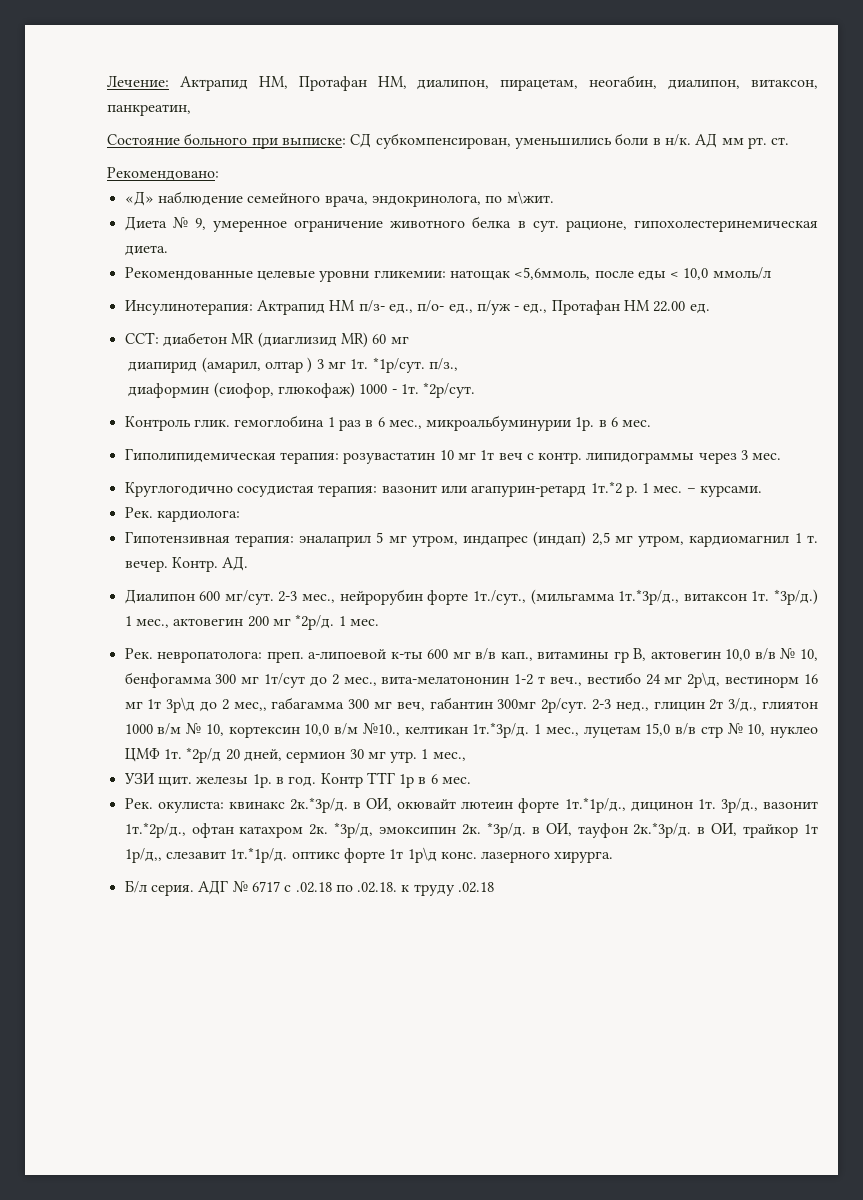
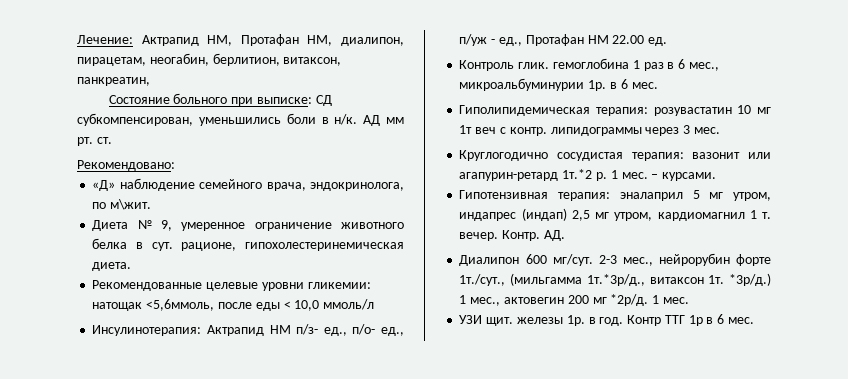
- Лечение: Актрапид НМ, Протафан НМ, диалипон, пирацетам, неогабин, диалипон, витаксон, панкреатин,
+ Лечение: Актрапид НМ, Протафан НМ, диалипон, пирацетам, неогабин, берлитион, витаксон, панкреатин,
- ССТ: диабетон МR (диаглизид МR) 60 мг
- диапирид (амарил, олтар ) 3 мг 1т. *1р/сут. п/з.,
- диаформин (сиофор, глюкофаж) 1000 - 1т. *2р/сут.
- Рек. кардиолога:
- Рек. невропатолога: преп. а-липоевой к-ты 600 мг в/в кап., витамины гр В, актовегин 10,0 в/в № 10, бенфогамма 300 мг 1т/сут до 2 мес., вита-мелатононин 1-2 т веч., вестибо 24 мг 2р\д, вестинорм 16 мг 1т 3р\д до 2 мес,, габагамма 300 мг веч, габантин 300мг 2р/сут. 2-3 нед., глицин 2т 3/д., глиятон 1000 в/м № 10, кортексин 10,0 в/м №10., келтикан 1т.*3р/д. 1 мес., луцетам 15,0 в/в стр № 10, нуклео ЦМФ 1т. *2р/д 20 дней, сермион 30 мг утр. 1 мес.,
- Рек. окулиста: квинакс 2к.*3р/д. в ОИ, окювайт лютеин форте 1т.*1р/д., дицинон 1т. 3р/д., вазонит 1т.*2р/д., офтан катахром 2к. *3р/д, эмоксипин 2к. *3р/д. в ОИ, тауфон 2к.*3р/д. в ОИ, трайкор 1т 1р/д,, слезавит 1т.*1р/д. оптикс форте 1т 1р\д конс. лазерного хирурга.
- Б/л серия. АДГ № 6717 с .02.18 по .02.18. к труду .02.18

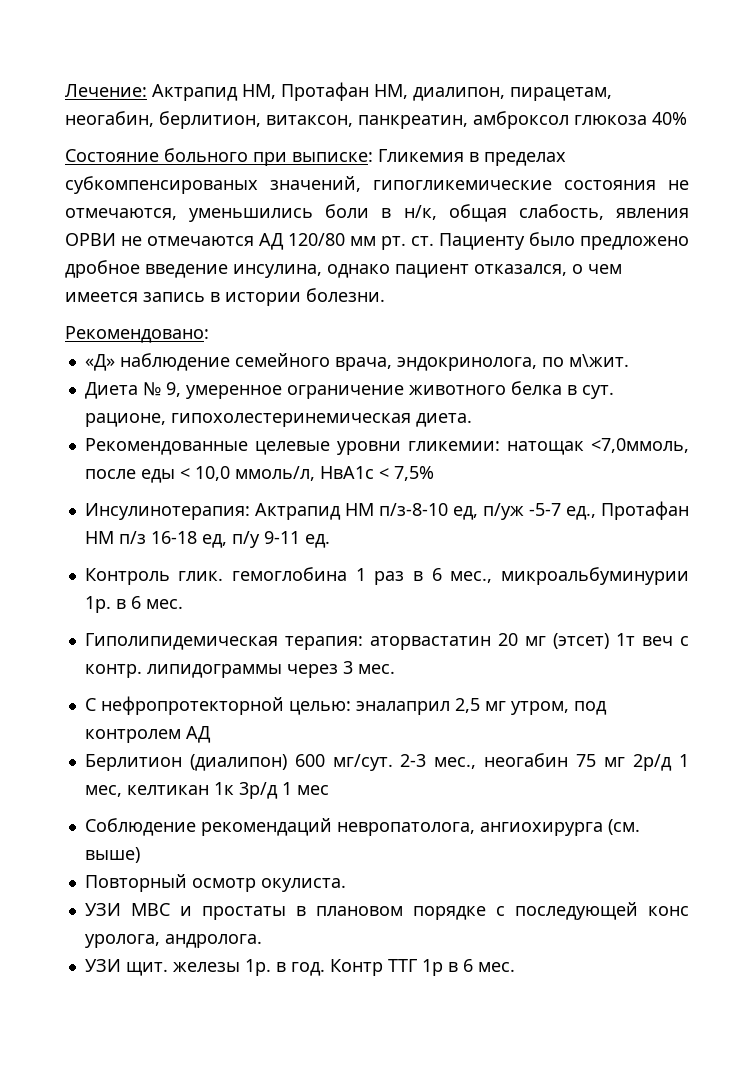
- Лечение: Актрапид НМ, Протафан НМ, диалипон, пирацетам, неогабин, берлитион, витаксон, панкреатин,
+ Лечение: Актрапид НМ, Протафан НМ, диалипон, пирацетам, неогабин, берлитион, витаксон, панкреатин, амброксол глюкоза 40%
- Состояние больного при выписке: СД субкомпенсирован, уменьшились боли в н/к. АД мм рт. ст.
+ Состояние больного при выписке: Гликемия в пределах субкомпенсированых значений, гипогликемические состояния не отмечаются, уменьшились боли в н/к, общая слабость, явления ОРВИ не отмечаются АД 120/80 мм рт. ст. Пациенту было предложено дробное введение инсулина, однако пациент отказался, о чем имеется запись в истории болезни.
- Рекомендованные целевые уровни гликемии: натощак <5,6ммоль, после еды < 10,0 ммоль/л
+ Рекомендованные целевые уровни гликемии: натощак <7,0ммоль, после еды < 10,0 ммоль/л, НвА1с < 7,5%
- Инсулинотерапия: Актрапид НМ п/з- ед., п/о- ед., п/уж - ед., Протафан НМ 22.00 ед.
+ Инсулинотерапия: Актрапид НМ п/з-8-10 ед, п/уж -5-7 ед., Протафан НМ п/з 16-18 ед, п/у 9-11 ед.
- Гиполипидемическая терапия: розувастатин 10 мг 1т веч с контр. липидограммы через 3 мес.
+ Гиполипидемическая терапия: аторвастатин 20 мг (этсет) 1т веч с контр. липидограммы через 3 мес.
- Круглогодично сосудистая терапия: вазонит или агапурин-ретард 1т.*2 р. 1 мес. – курсами.
- Гипотензивная терапия: эналаприл 5 мг утром, индапрес (индап) 2,5 мг утром, кардиомагнил 1 т. вечер. Контр. АД.
- Диалипон 600 мг/сут. 2-3 мес., нейрорубин форте 1т./сут., (мильгамма 1т.*3р/д., витаксон 1т. *3р/д.) 1 мес., актовегин 200 мг *2р/д. 1 мес.
+ С нефропротекторной целью: эналаприл 2,5 мг утром, под контролем АД
+ Берлитион (диалипон) 600 мг/сут. 2-3 мес., неогабин 75 мг 2р/д 1 мес, келтикан 1к 3р/д 1 мес
+ Соблюдение рекомендаций невропатолога, ангиохирурга (см. выше)
+ Повторный осмотр окулиста.
+ УЗИ МВС и простаты в плановом порядке с последующей конс уролога, андролога.

